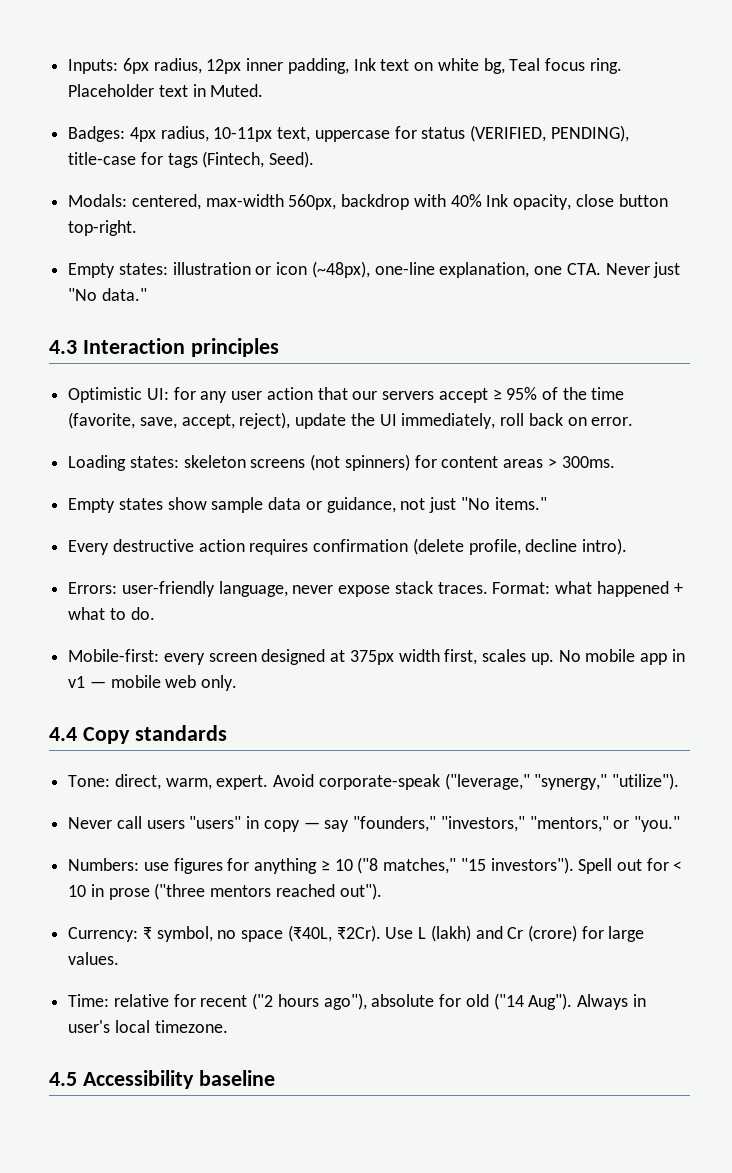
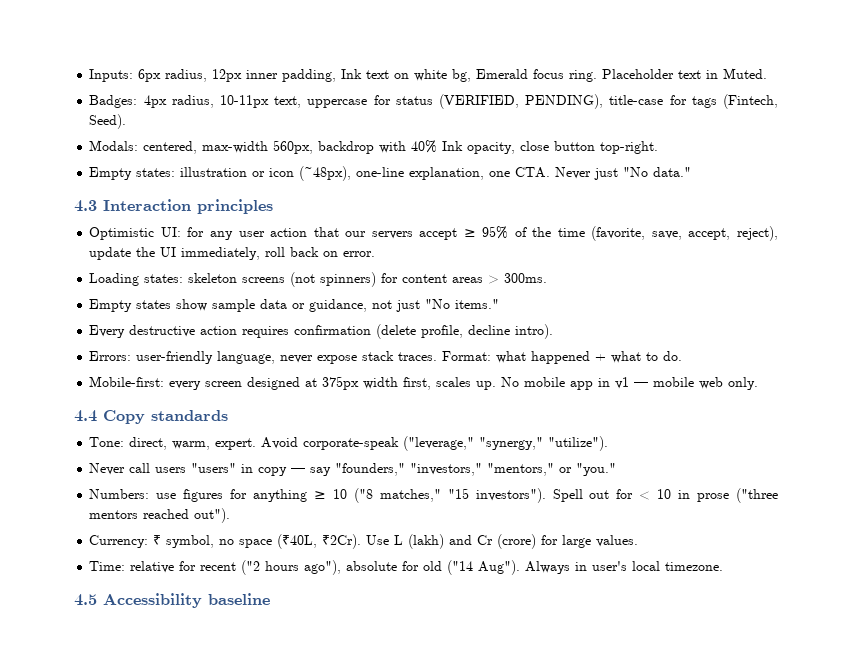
- Inputs: 6px radius, 12px inner padding, Ink text on white bg, Teal focus ring.
+ Inputs: 6px radius, 12px inner padding, Ink text on white bg, Emerald focus ring.

